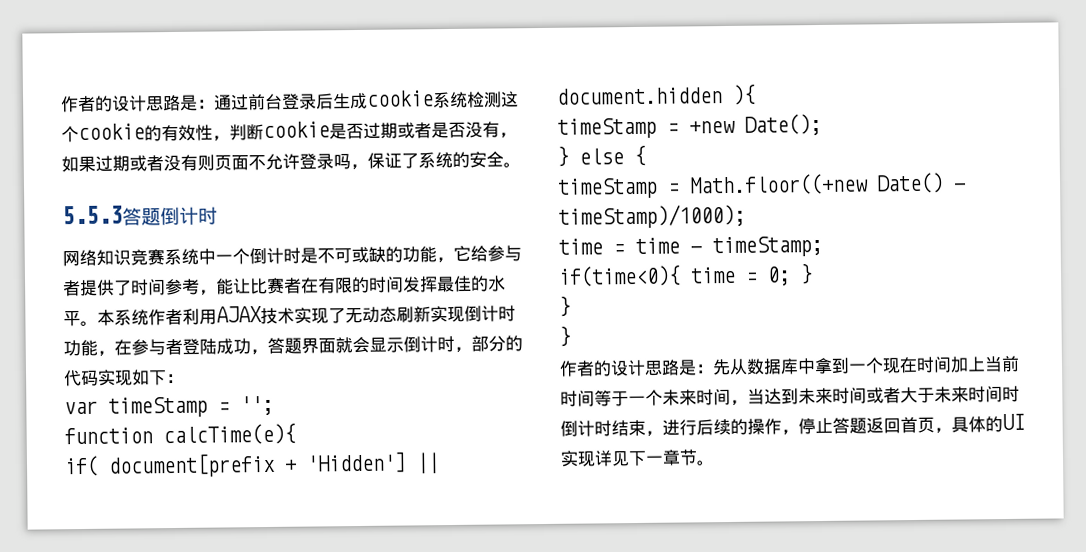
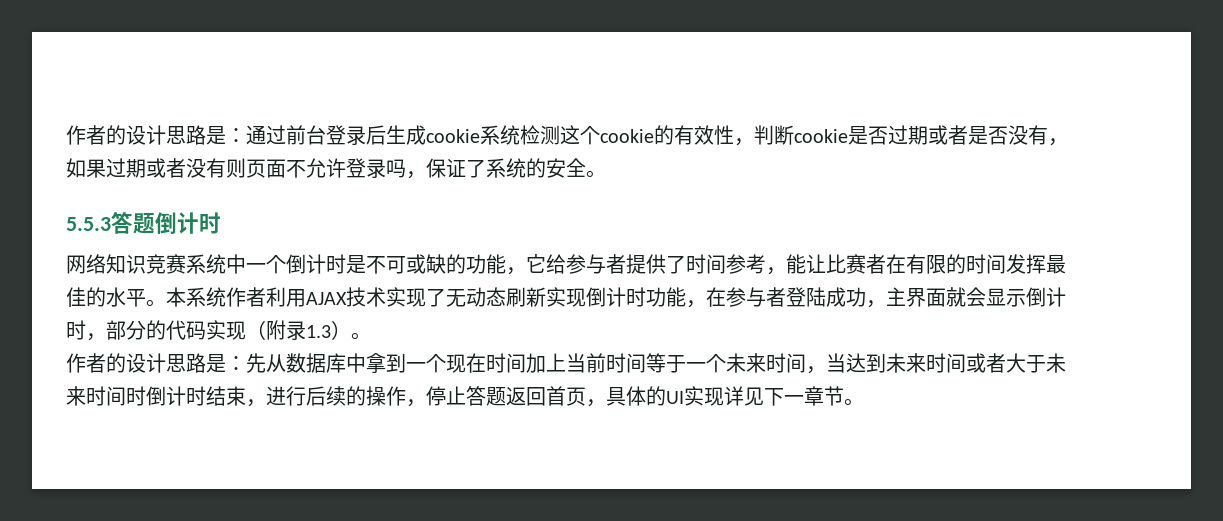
- 本系统作者利用AJAX技术实现了无动态刷新实现倒计时功能，在参与者登陆成功，答题界面就会显示倒计时，部分的代码实现如下：
- var timeStamp = '';
- function calcTime(e){
- if( document[prefix + 'Hidden'] || document.hidden ){
- timeStamp = +new Date();
- } else {
- timeStamp = Math.floor((+new Date() - timeStamp)/1000);
- time = time - timeStamp;
- if(time<0){ time = 0; }
- }
- }
+ 本系统作者利用AJAX技术实现了无动态刷新实现倒计时功能，在参与者登陆成功，主界面就会显示倒计时，部分的代码实现（附录1.3）。

